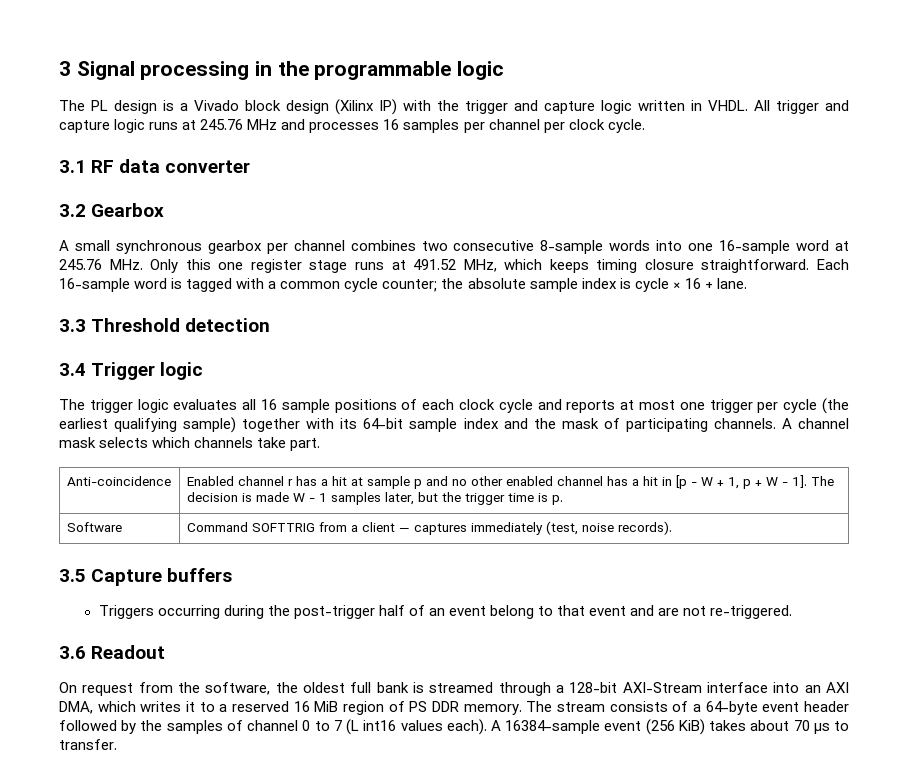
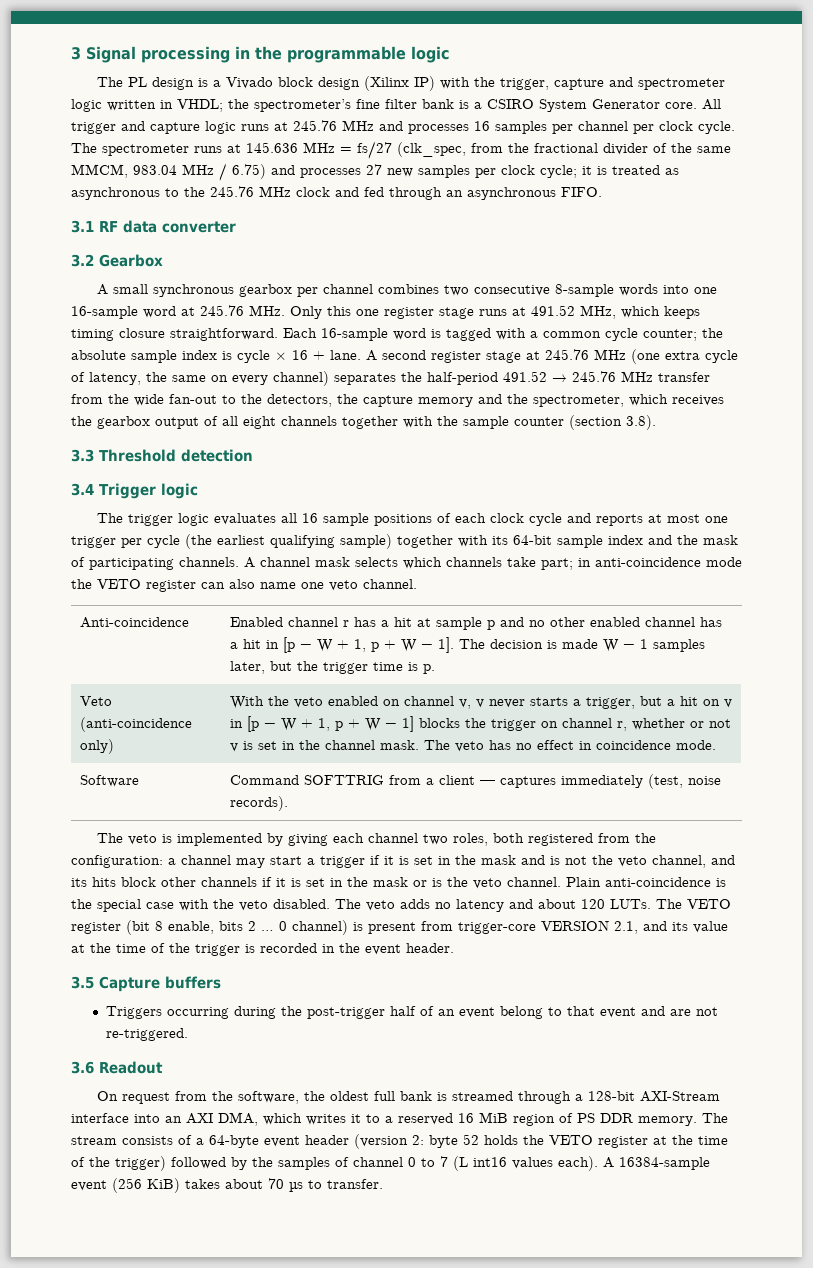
- The PL design is a Vivado block design (Xilinx IP) with the trigger and capture logic written in VHDL.
+ The PL design is a Vivado block design (Xilinx IP) with the trigger, capture and spectrometer logic written in VHDL; the spectrometer’s fine filter bank is a CSIRO System Generator core.
+ The spectrometer runs at 145.636 MHz = fs/27 (clk_spec, from the fractional divider of the same MMCM, 983.04 MHz / 6.75) and processes 27 new samples per clock cycle; it is treated as asynchronous to the 245.76 MHz clock and fed through an asynchronous FIFO.
+ A second register stage at 245.76 MHz (one extra cycle of latency, the same on every channel) separates the half-period 491.52 → 245.76 MHz transfer from the wide fan-out to the detectors, the capture memory and the spectrometer, which receives the gearbox output of all eight channels together with the sample counter (section 3.8).
- A channel mask selects which channels take part.
+ A channel mask selects which channels take part; in anti-coincidence mode the VETO register can also name one veto channel.
+ Veto (anti-coincidence only) | With the veto enabled on channel v, v never starts a trigger, but a hit on v in [p − W + 1, p + W − 1] blocks the trigger on channel r, whether or not v is set in the channel mask. The veto has no effect in coincidence mode.
+ The veto is implemented by giving each channel two roles, both registered from the configuration: a channel may start a trigger if it is set in the mask and is not the veto channel, and its hits block other channels if it is set in the mask or is the veto channel. Plain anti-coincidence is the special case with the veto disabled. The veto adds no latency and about 120 LUTs. The VETO register (bit 8 enable, bits 2 … 0 channel) is present from trigger-core VERSION 2.1, and its value at the time of the trigger is recorded in the event header.
- The stream consists of a 64-byte event header followed by the samples of channel 0 to 7 (L int16 values each).
+ The stream consists of a 64-byte event header (version 2: byte 52 holds the VETO register at the time of the trigger) followed by the samples of channel 0 to 7 (L int16 values each).

